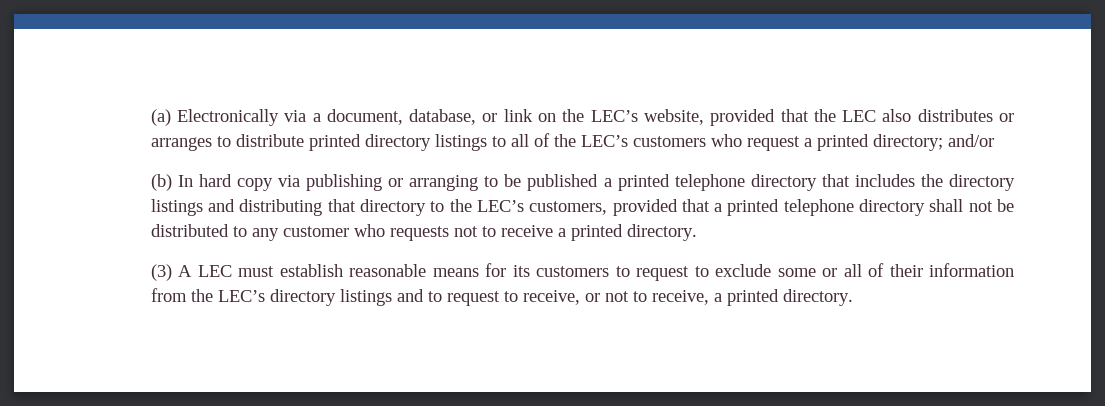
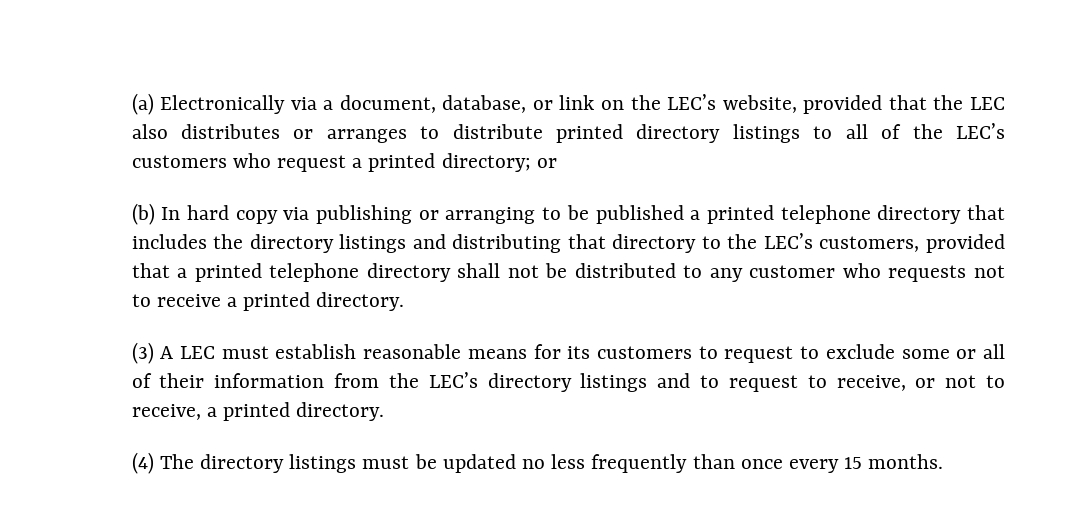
- (a) Electronically via a document, database, or link on the LEC’s website, provided that the LEC also distributes or arranges to distribute printed directory listings to all of the LEC’s customers who request a printed directory; and/or
+ (a) Electronically via a document, database, or link on the LEC’s website, provided that the LEC also distributes or arranges to distribute printed directory listings to all of the LEC’s customers who request a printed directory; or
+ (4) The directory listings must be updated no less frequently than once every 15 months.

